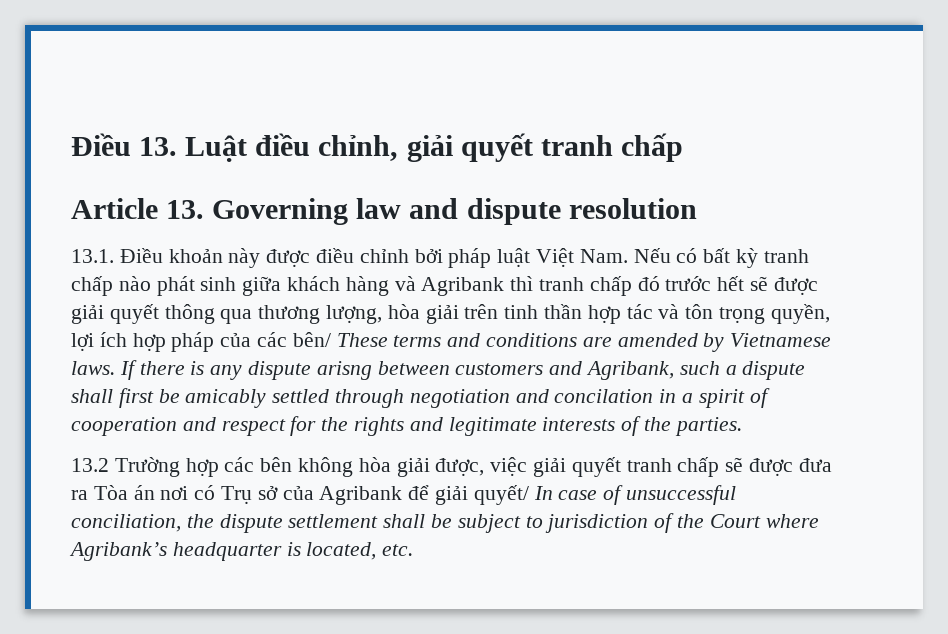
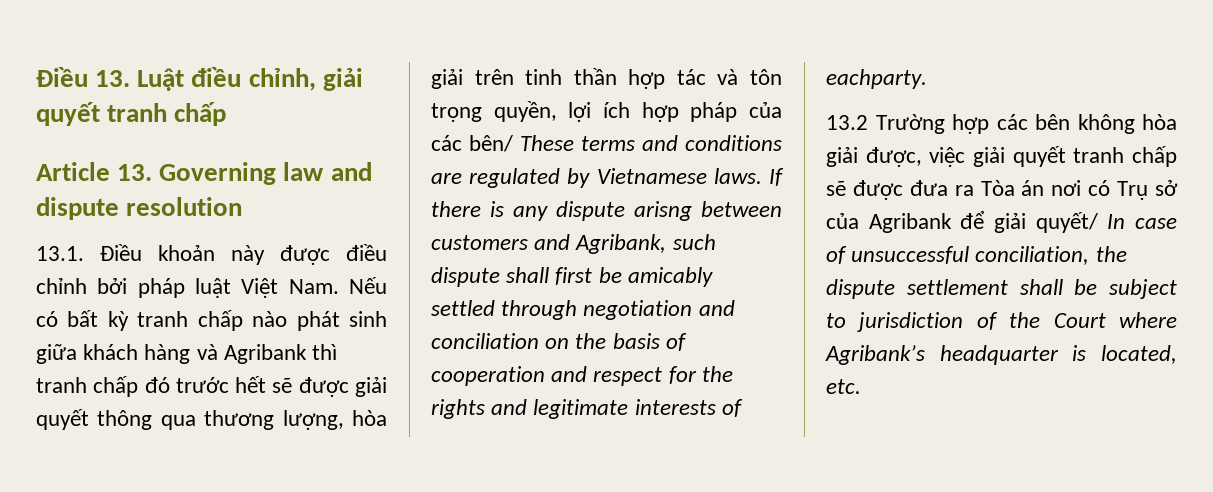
- 13.1. Điều khoản này được điều chỉnh bởi pháp luật Việt Nam. Nếu có bất kỳ tranh chấp nào phát sinh giữa khách hàng và Agribank thì tranh chấp đó trước hết sẽ được giải quyết thông qua thương lượng, hòa giải trên tinh thần hợp tác và tôn trọng quyền, lợi ích hợp pháp của các bên/ These terms and conditions are amended by Vietnamese laws.
+ 13.1. Điều khoản này được điều chỉnh bởi pháp luật Việt Nam. Nếu có bất kỳ tranh chấp nào phát sinh giữa khách hàng và Agribank thì tranh chấp đó trước hết sẽ được giải quyết thông qua thương lượng, hòa giải trên tinh thần hợp tác và tôn trọng quyền, lợi ích hợp pháp của các bên/ These terms and conditions are regulated by Vietnamese laws.
- If there is any dispute arisng between customers and Agribank, such a dispute shall first be amicably settled through negotiation and concilation in a spirit of cooperation and respect for the rights and legitimate interests of the parties.
+ If there is any dispute arisng between customers and Agribank, such dispute shall first be amicably settled through negotiation and conciliation on the basis of cooperation and respect for the rights and legitimate interests of eachparty.

